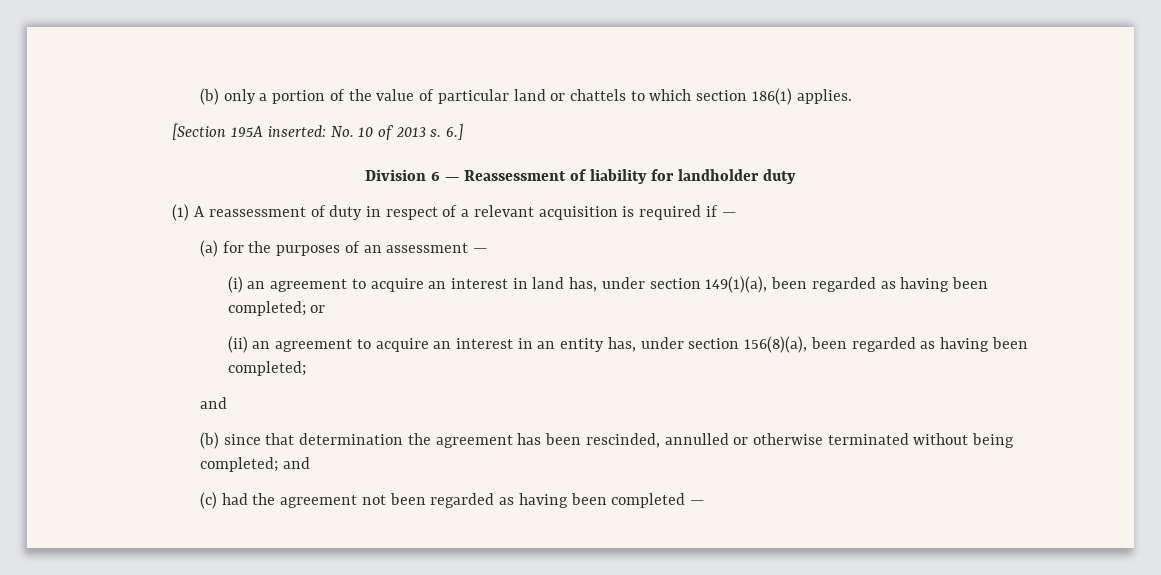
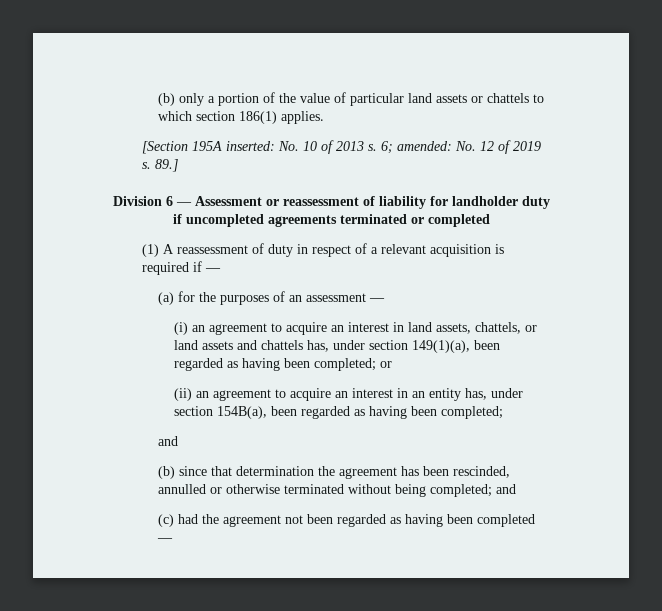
- (b) only a portion of the value of particular land or chattels to which section 186(1) applies.
+ (b) only a portion of the value of particular land assets or chattels to which section 186(1) applies.
- 6.]
+ 6; amended: No. 12 of 2019 s. 89.]
- Division 6 — Reassessment of liability for landholder duty
+ Division 6 — Assessment or reassessment of liability for landholder duty if uncompleted agreements terminated or completed
- (i) an agreement to acquire an interest in land has, under section 149(1)(a), been regarded as having been completed; or
+ (i) an agreement to acquire an interest in land assets, chattels, or land assets and chattels has, under section 149(1)(a), been regarded as having been completed; or
- (ii) an agreement to acquire an interest in an entity has, under section 156(8)(a), been regarded as having been completed;
+ (ii) an agreement to acquire an interest in an entity has, under section 154B(a), been regarded as having been completed;

